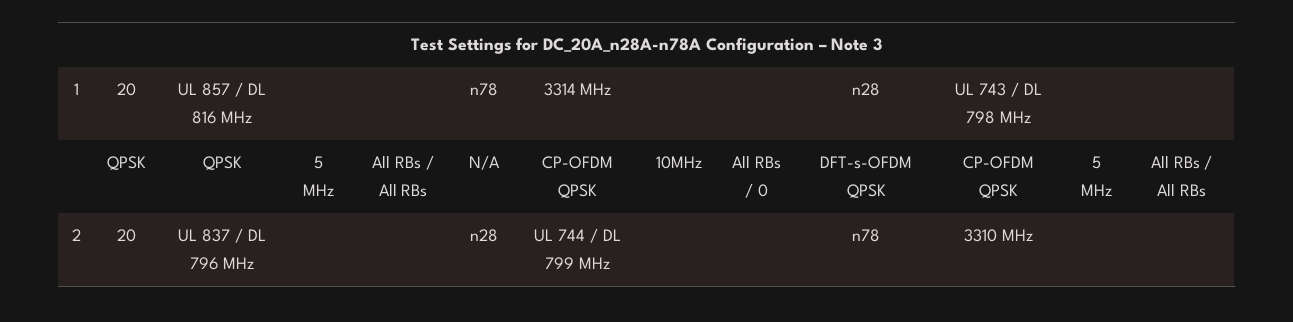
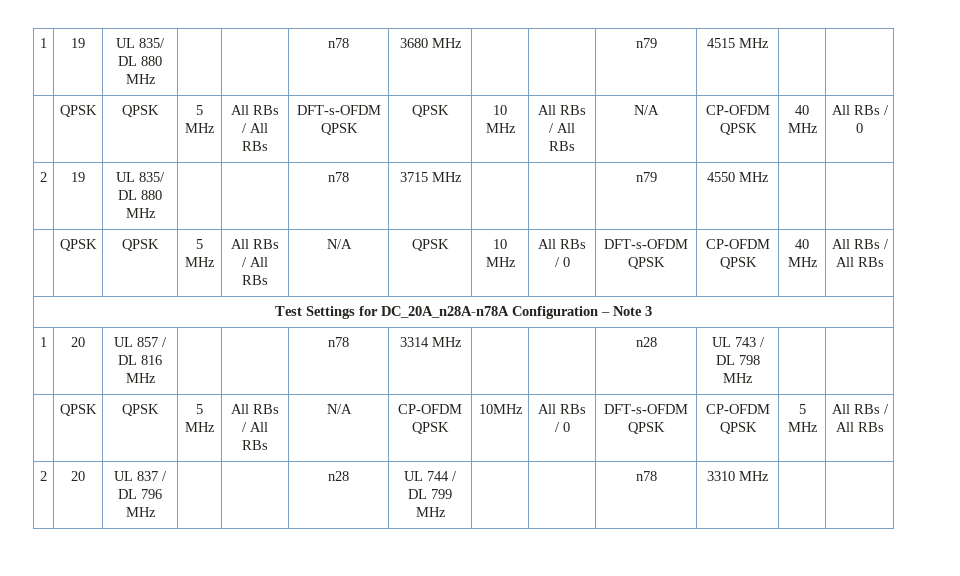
+ 1 | 19 | UL 835/ DL 880 MHz | | | n78 | 3680 MHz | | | n79 | 4515 MHz | |
+ | QPSK | QPSK | 5 MHz | All RBs / All RBs | DFT-s-OFDM QPSK | QPSK | 10 MHz | All RBs / All RBs | N/A | CP-OFDM QPSK | 40 MHz | All RBs / 0
+ 2 | 19 | UL 835/ DL 880 MHz | | | n78 | 3715 MHz | | | n79 | 4550 MHz | |
+ | QPSK | QPSK | 5 MHz | All RBs / All RBs | N/A | QPSK | 10 MHz | All RBs / 0 | DFT-s-OFDM QPSK | CP-OFDM QPSK | 40 MHz | All RBs / All RBs

